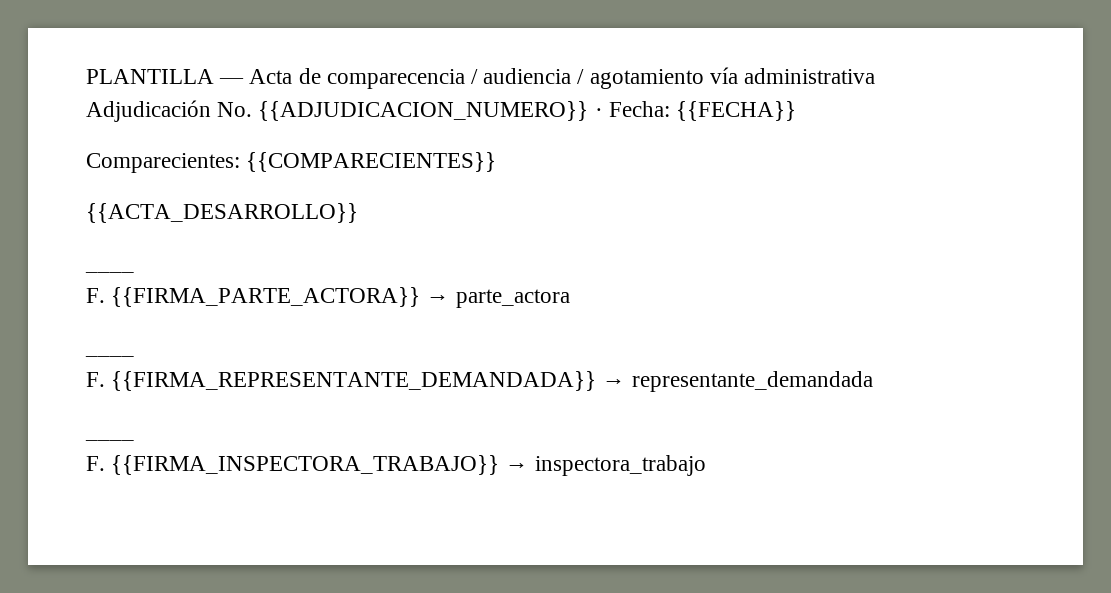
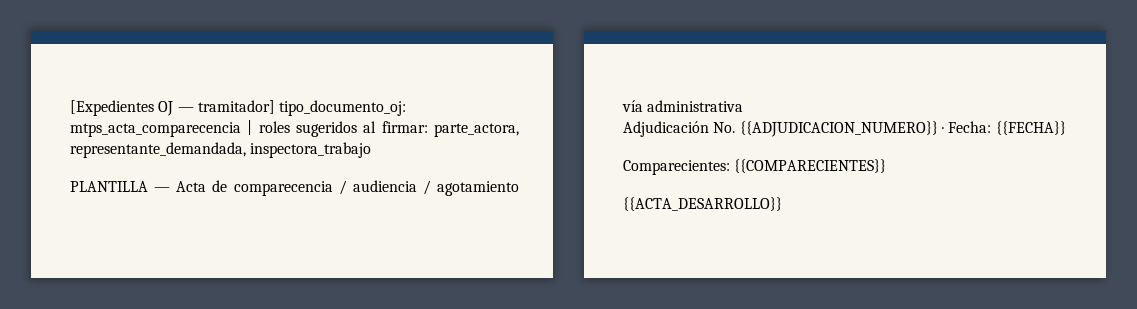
+ [Expedientes OJ — tramitador] tipo_documento_oj: mtps_acta_comparecencia | roles sugeridos al firmar: parte_actora, representante_demandada, inspectora_trabajo
  {{ACTA_DESARROLLO}}
- ____
- F. {{FIRMA_PARTE_ACTORA}} → parte_actora
- ____
- F. {{FIRMA_REPRESENTANTE_DEMANDADA}} → representante_demandada
- ____
- F. {{FIRMA_INSPECTORA_TRABAJO}} → inspectora_trabajo

